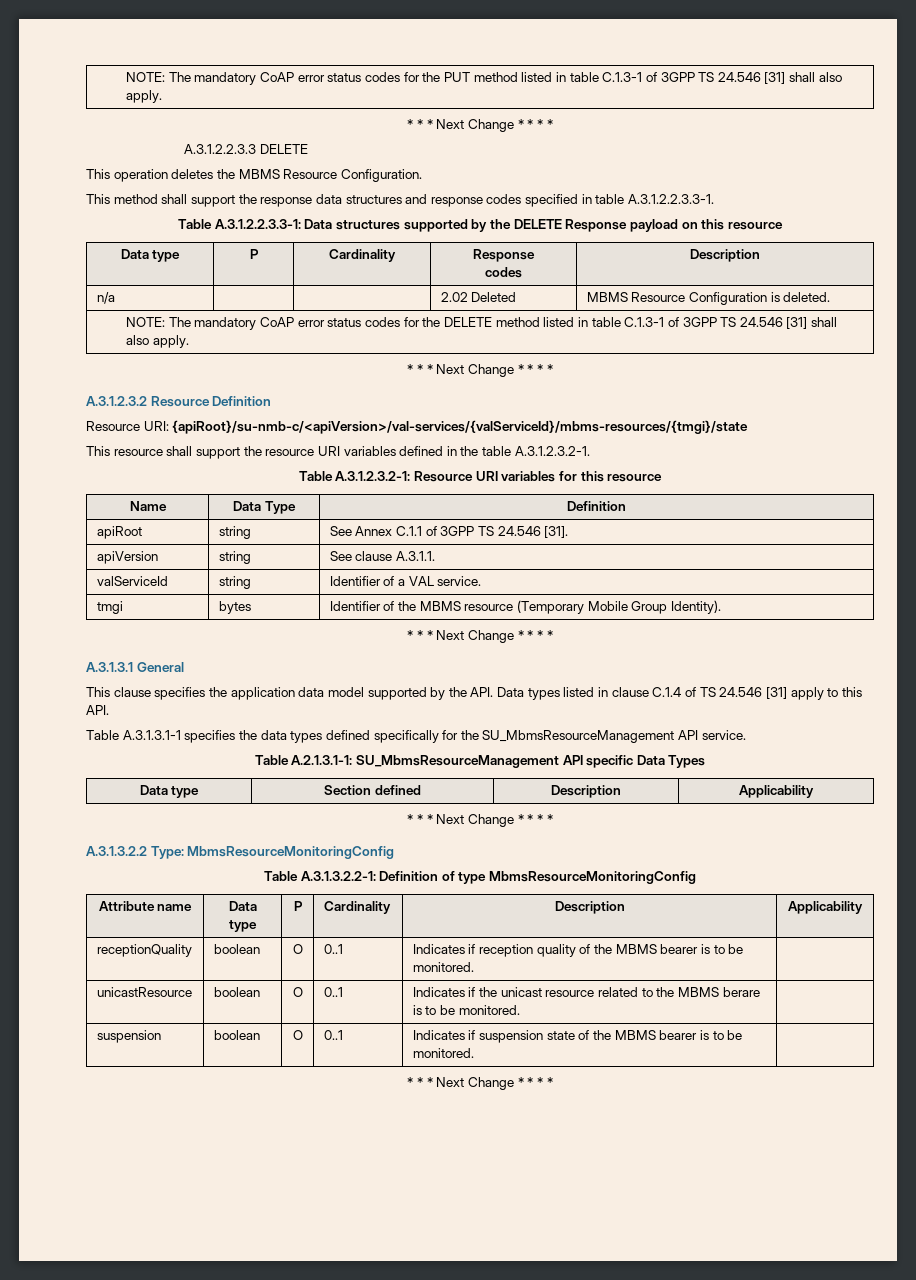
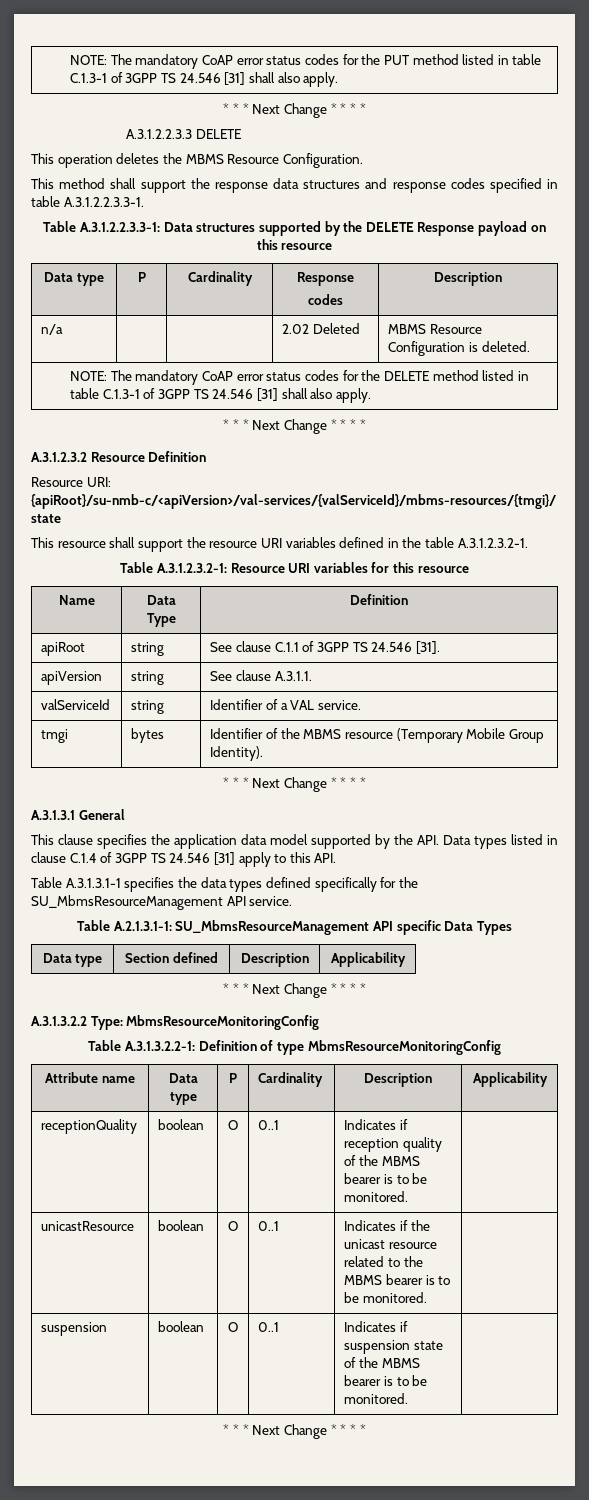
- apiRoot | string | See Annex C.1.1 of 3GPP TS 24.546 [31].
+ apiRoot | string | See clause C.1.1 of 3GPP TS 24.546 [31].
- This clause specifies the application data model supported by the API. Data types listed in clause C.1.4 of TS 24.546 [31] apply to this API.
+ This clause specifies the application data model supported by the API. Data types listed in clause C.1.4 of 3GPP TS 24.546 [31] apply to this API.
- unicastResource | boolean | O | 0..1 | Indicates if the unicast resource related to the MBMS berare is to be monitored. |
+ unicastResource | boolean | O | 0..1 | Indicates if the unicast resource related to the MBMS bearer is to be monitored. |

